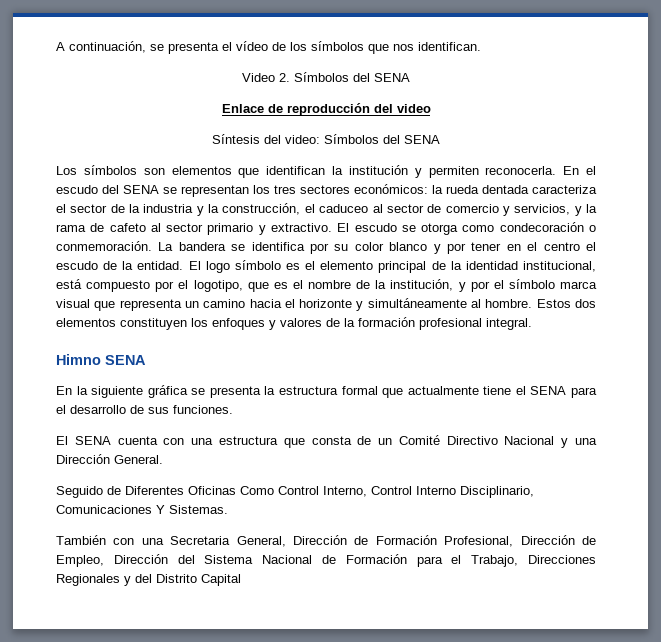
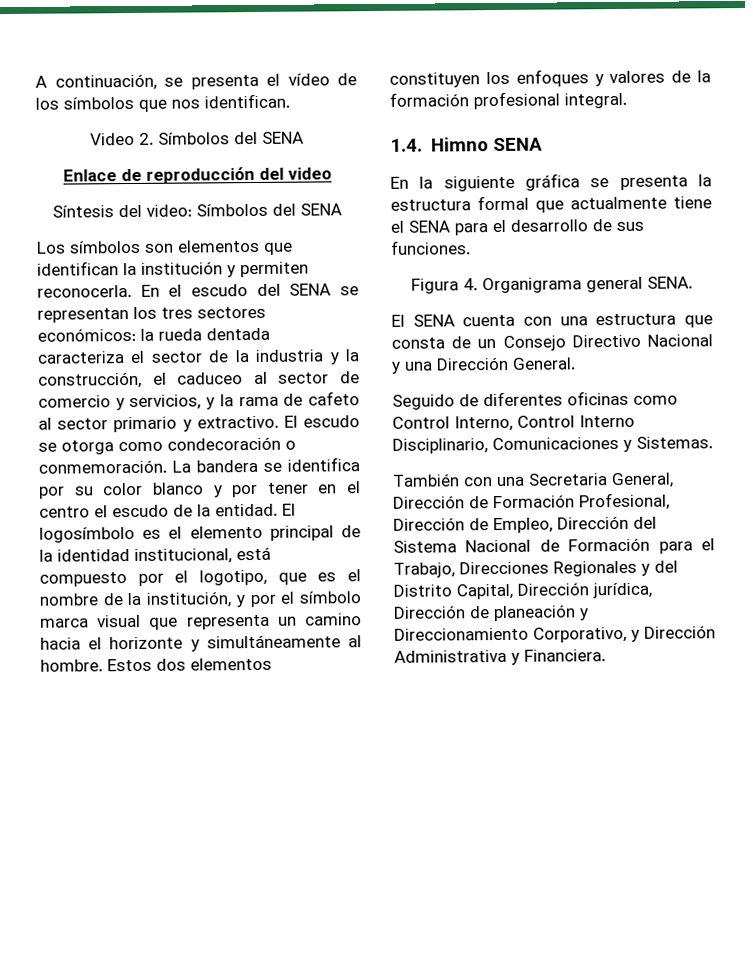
- El logo símbolo es el elemento principal de la identidad institucional, está compuesto por el logotipo, que es el nombre de la institución, y por el símbolo marca visual que representa un camino hacia el horizonte y simultáneamente al hombre.
+ El logosímbolo es el elemento principal de la identidad institucional, está compuesto por el logotipo, que es el nombre de la institución, y por el símbolo marca visual que representa un camino hacia el horizonte y simultáneamente al hombre.
- Himno SENA
+ 1.4. Himno SENA
+ Figura 4. Organigrama general SENA.
- El SENA cuenta con una estructura que consta de un Comité Directivo Nacional y una Dirección General.
+ El SENA cuenta con una estructura que consta de un Consejo Directivo Nacional y una Dirección General.
- Seguido de Diferentes Oficinas Como Control Interno, Control Interno Disciplinario, Comunicaciones Y Sistemas.
+ Seguido de diferentes oficinas como Control Interno, Control Interno Disciplinario, Comunicaciones y Sistemas.
- También con una Secretaria General, Dirección de Formación Profesional, Dirección de Empleo, Dirección del Sistema Nacional de Formación para el Trabajo, Direcciones Regionales y del Distrito Capital
+ También con una Secretaria General, Dirección de Formación Profesional, Dirección de Empleo, Dirección del Sistema Nacional de Formación para el Trabajo, Direcciones Regionales y del Distrito Capital, Dirección jurídica, Dirección de planeación y Direccionamiento Corporativo, y Dirección Administrativa y Financiera.

